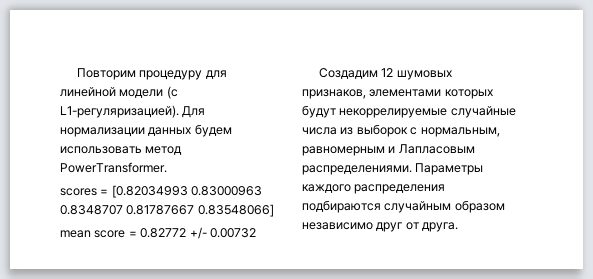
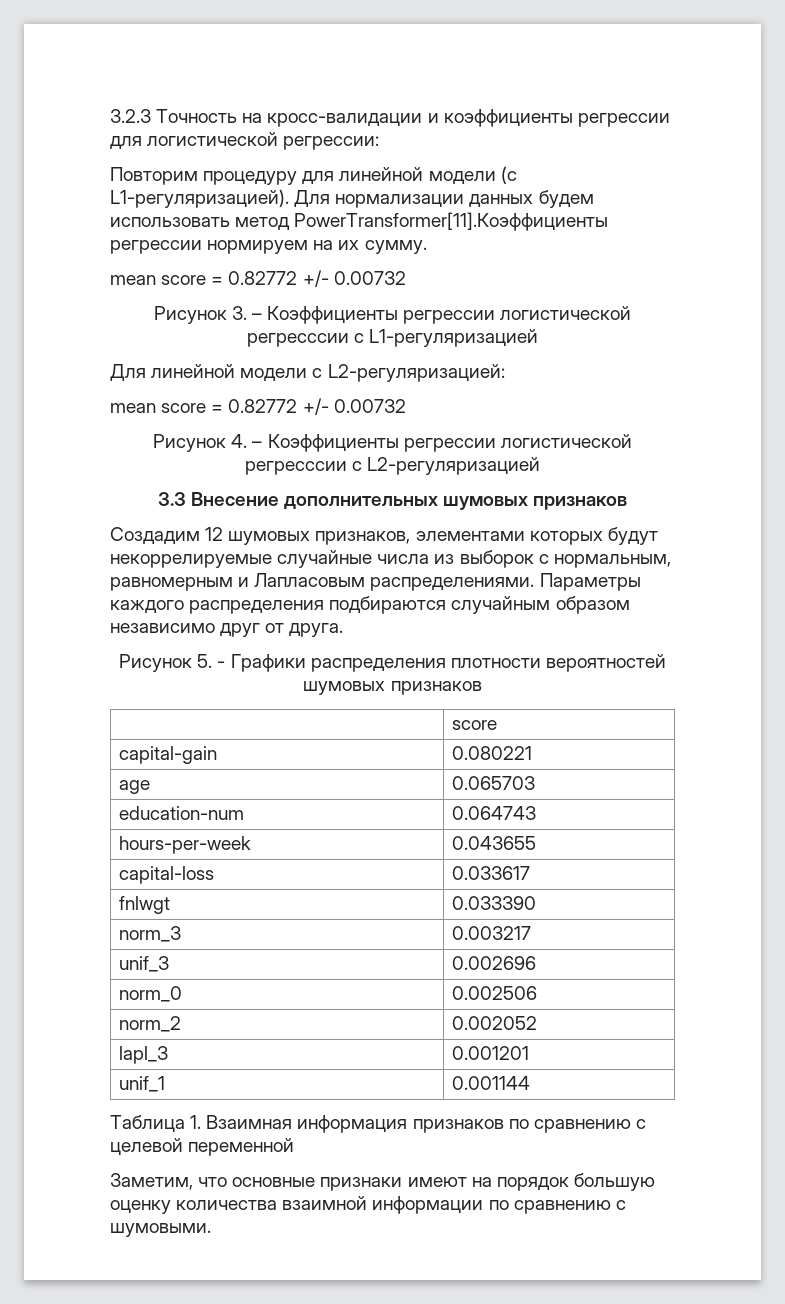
+ 3.2.3 Точность на кросс-валидации и коэффициенты регрессии для логистической регрессии:
- Для нормализации данных будем использовать метод PowerTransformer.
- scores = [0.82034993 0.83000963 0.8348707 0.81787667 0.83548066]
+ Для нормализации данных будем использовать метод PowerTransformer[11].Коэффициенты регрессии нормируем на их сумму.
  mean score = 0.82772 +/- 0.00732
+ Рисунок 3. – Коэффициенты регрессии логистической регресссии с L1-регуляризацией
+ Для линейной модели с L2-регуляризацией:
+ mean score = 0.82772 +/- 0.00732
+ Рисунок 4. – Коэффициенты регрессии логистической регресссии с L2-регуляризацией
+ 3.3 Внесение дополнительных шумовых признаков
+ Рисунок 5. - Графики распределения плотности вероятностей шумовых признаков
+ | score
+ capital-gain | 0.080221
+ age | 0.065703
+ education-num | 0.064743
+ hours-per-week | 0.043655
+ capital-loss | 0.033617
+ fnlwgt | 0.033390
+ norm_3 | 0.003217
+ unif_3 | 0.002696
+ norm_0 | 0.002506
+ norm_2 | 0.002052
+ lapl_3 | 0.001201
+ unif_1 | 0.001144
+ Таблица 1. Взаимная информация признаков по сравнению с целевой переменной
+ Заметим, что основные признаки имеют на порядок большую оценку количества взаимной информации по сравнению с шумовыми.

